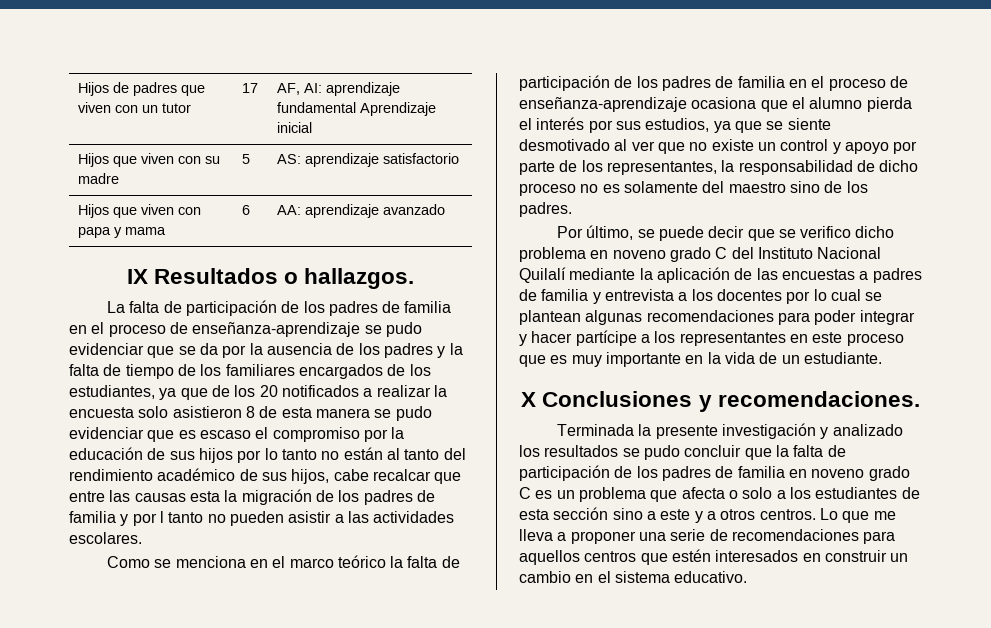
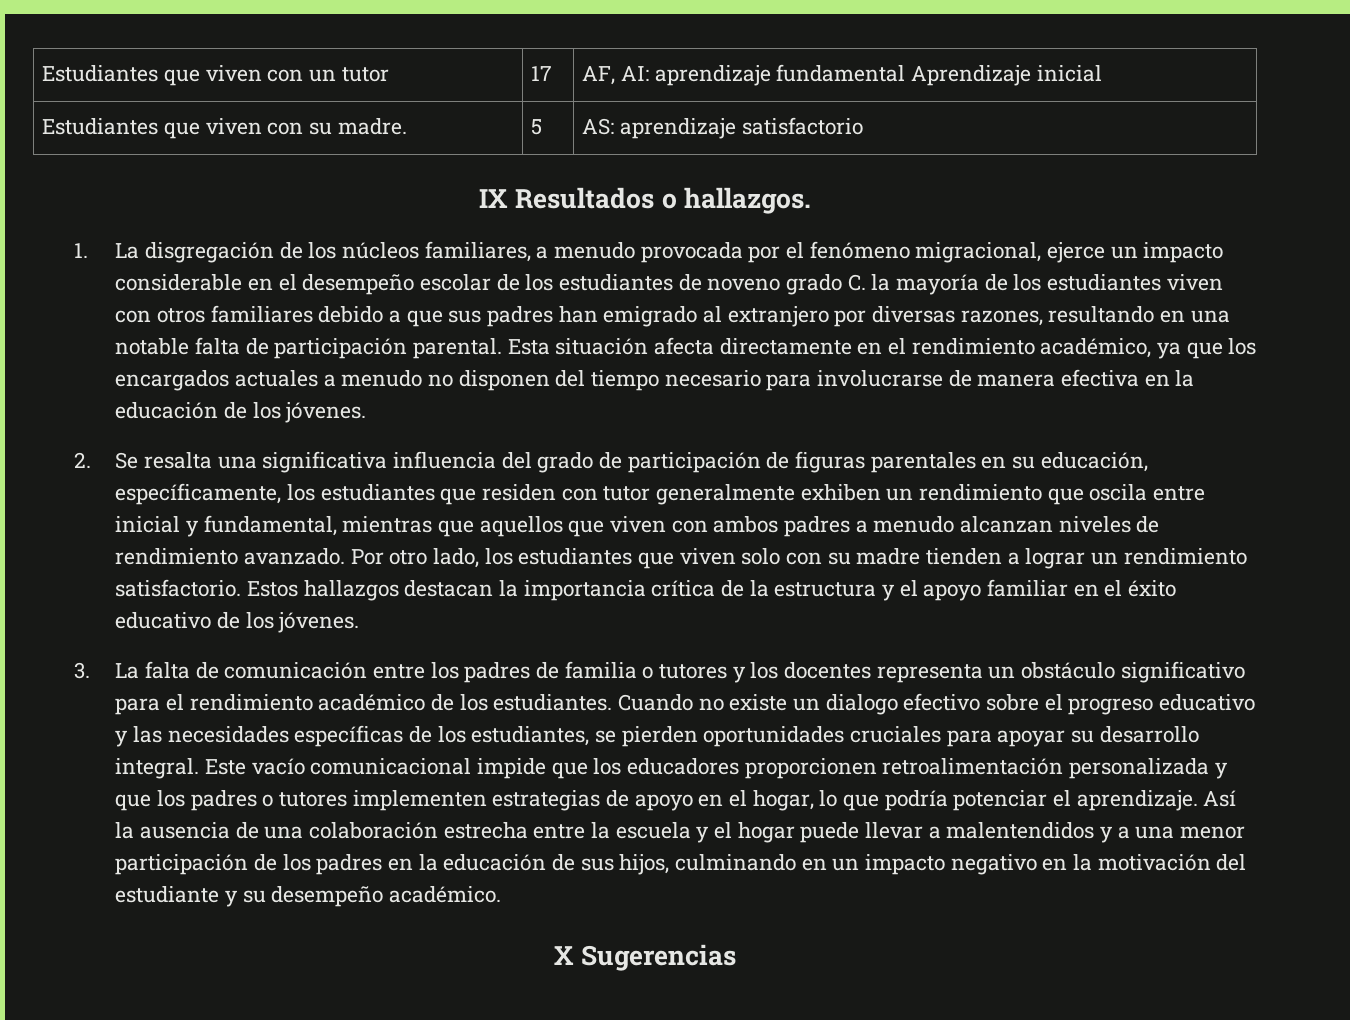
- Hijos de padres que viven con un tutor | 17 | AF, AI: aprendizaje fundamental Aprendizaje inicial
+ Estudiantes que viven con un tutor | 17 | AF, AI: aprendizaje fundamental Aprendizaje inicial
- Hijos que viven con su madre | 5 | AS: aprendizaje satisfactorio
+ Estudiantes que viven con su madre. | 5 | AS: aprendizaje satisfactorio
- Hijos que viven con papa y mama | 6 | AA: aprendizaje avanzado
  IX Resultados o hallazgos.
- La falta de participación de los padres de familia en el proceso de enseñanza-aprendizaje se pudo evidenciar que se da por la ausencia de los padres y la falta de tiempo de los familiares encargados de los estudiantes, ya que de los 20 notificados a realizar la encuesta solo asistieron 8 de esta manera se pudo evidenciar que es escaso el compromiso por la educación de sus hijos por lo tanto no están al tanto del rendimiento académico de sus hijos, cabe recalcar que entre las causas esta la migración de los padres de familia y por l tanto no pueden asistir a las actividades escolares.
- Como se menciona en el marco teórico la falta de participación de los padres de familia en el proceso de enseñanza-aprendizaje ocasiona que el alumno pierda el interés por sus estudios, ya que se siente desmotivado al ver que no existe un control y apoyo por parte de los representantes, la responsabilidad de dicho proceso no es solamente del maestro sino de los padres.
- Por último, se puede decir que se verifico dicho problema en noveno grado C del Instituto Nacional Quilalí mediante la aplicación de las encuestas a padres de familia y entrevista a los docentes por lo cual se plantean algunas recomendaciones para poder integrar y hacer partícipe a los representantes en este proceso que es muy importante en la vida de un estudiante.
- X Conclusiones y recomendaciones.
- Terminada la presente investigación y analizado los resultados se pudo concluir que la falta de participación de los padres de familia en noveno grado C es un problema que afecta o solo a los estudiantes de esta sección sino a este y a otros centros. Lo que me lleva a proponer una serie de recomendaciones para aquellos centros que estén interesados en construir un cambio en el sistema educativo.
+ 1. La disgregación de los núcleos familiares, a menudo provocada por el fenómeno migracional, ejerce un impacto considerable en el desempeño escolar de los estudiantes de noveno grado C. la mayoría de los estudiantes viven con otros familiares debido a que sus padres han emigrado al extranjero por diversas razones, resultando en una notable falta de participación parental. Esta situación afecta directamente en el rendimiento académico, ya que los encargados actuales a menudo no disponen del tiempo necesario para involucrarse de manera efectiva en la educación de los jóvenes.
+ 2. Se resalta una significativa influencia del grado de participación de figuras parentales en su educación, específicamente, los estudiantes que residen con tutor generalmente exhiben un rendimiento que oscila entre inicial y fundamental, mientras que aquellos que viven con ambos padres a menudo alcanzan niveles de rendimiento avanzado. Por otro lado, los estudiantes que viven solo con su madre tienden a lograr un rendimiento satisfactorio. Estos hallazgos destacan la importancia crítica de la estructura y el apoyo familiar en el éxito educativo de los jóvenes.
+ 3. La falta de comunicación entre los padres de familia o tutores y los docentes representa un obstáculo significativo para el rendimiento académico de los estudiantes. Cuando no existe un dialogo efectivo sobre el progreso educativo y las necesidades específicas de los estudiantes, se pierden oportunidades cruciales para apoyar su desarrollo integral. Este vacío comunicacional impide que los educadores proporcionen retroalimentación personalizada y que los padres o tutores implementen estrategias de apoyo en el hogar, lo que podría potenciar el aprendizaje. Así la ausencia de una colaboración estrecha entre la escuela y el hogar puede llevar a malentendidos y a una menor participación de los padres en la educación de sus hijos, culminando en un impacto negativo en la motivación del estudiante y su desempeño académico.
+ X Sugerencias

